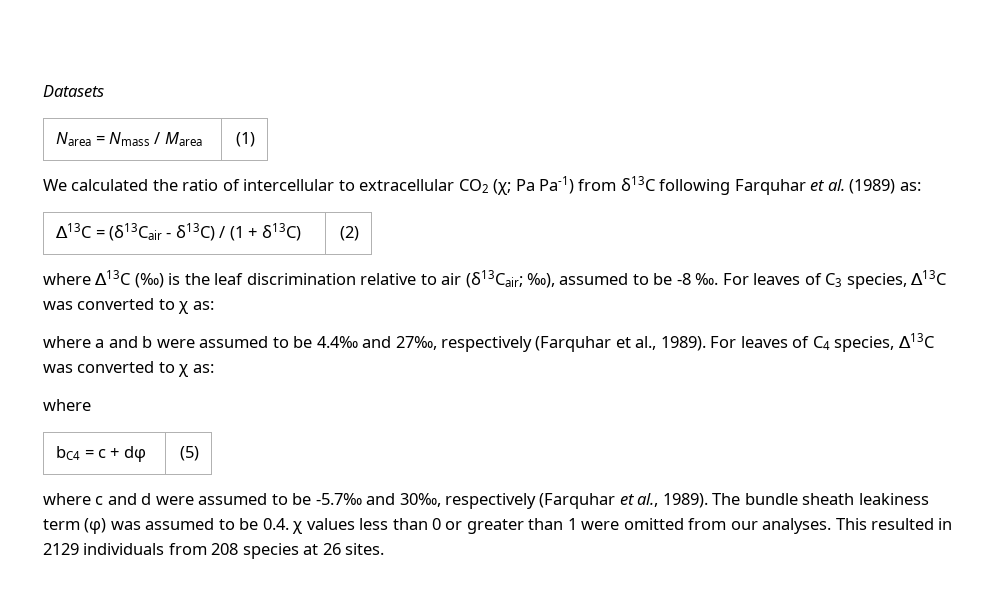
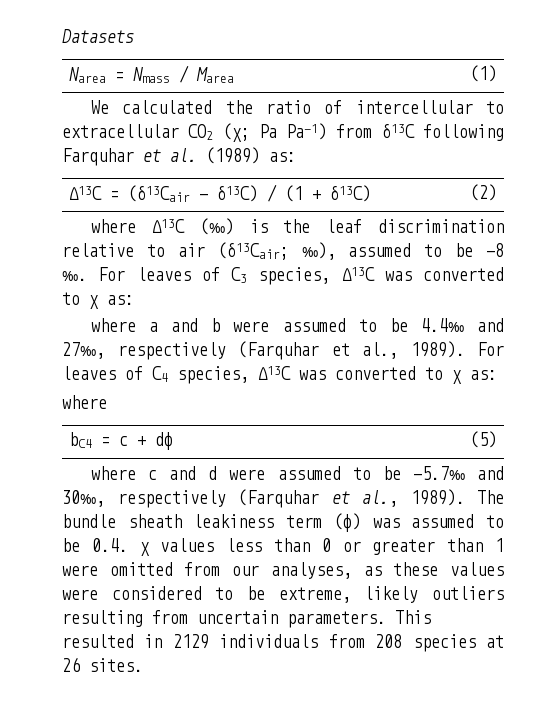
- The bundle sheath leakiness term (φ) was assumed to be 0.4. χ values less than 0 or greater than 1 were omitted from our analyses.
+ The bundle sheath leakiness term (φ) was assumed to be 0.4. χ values less than 0 or greater than 1 were omitted from our analyses, as these values were considered to be extreme, likely outliers resulting from uncertain parameters.

